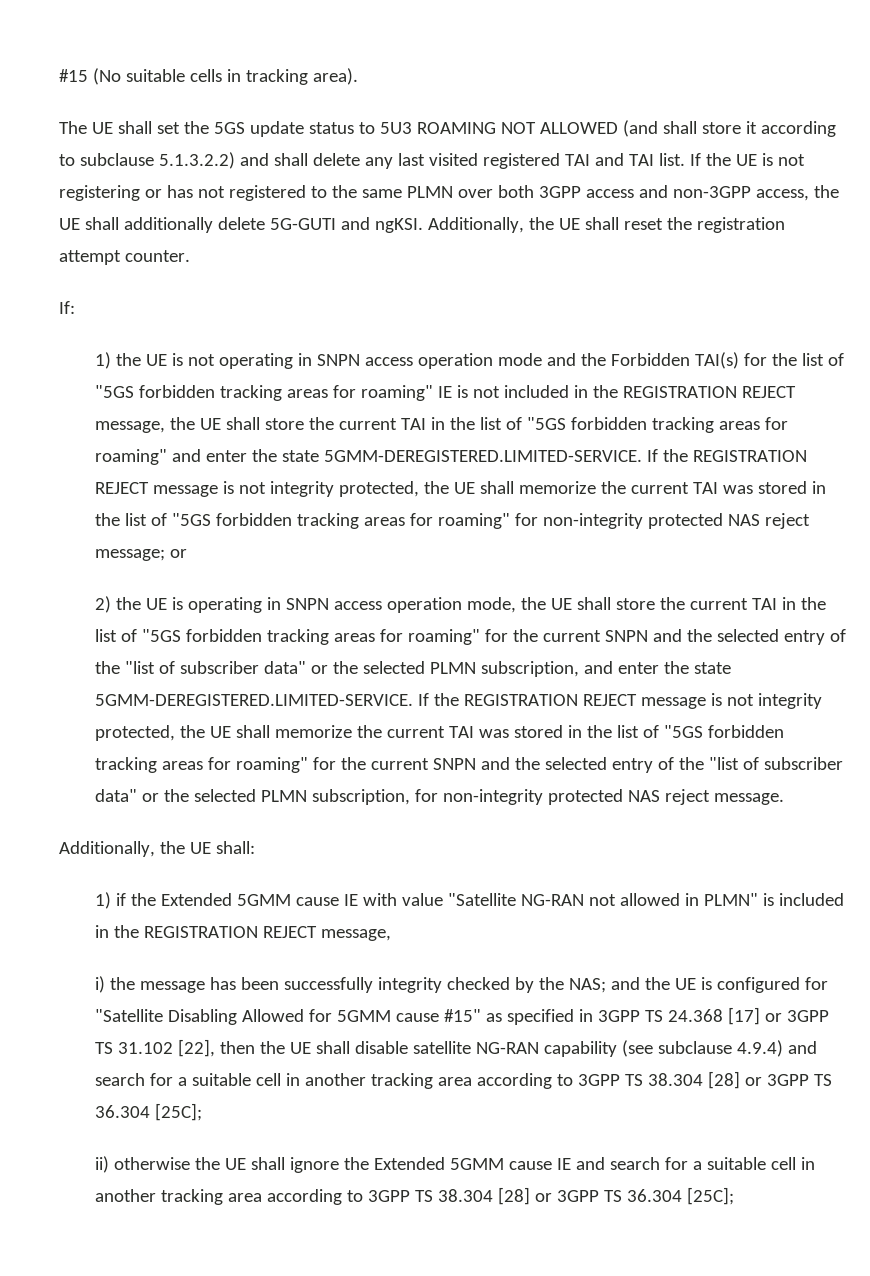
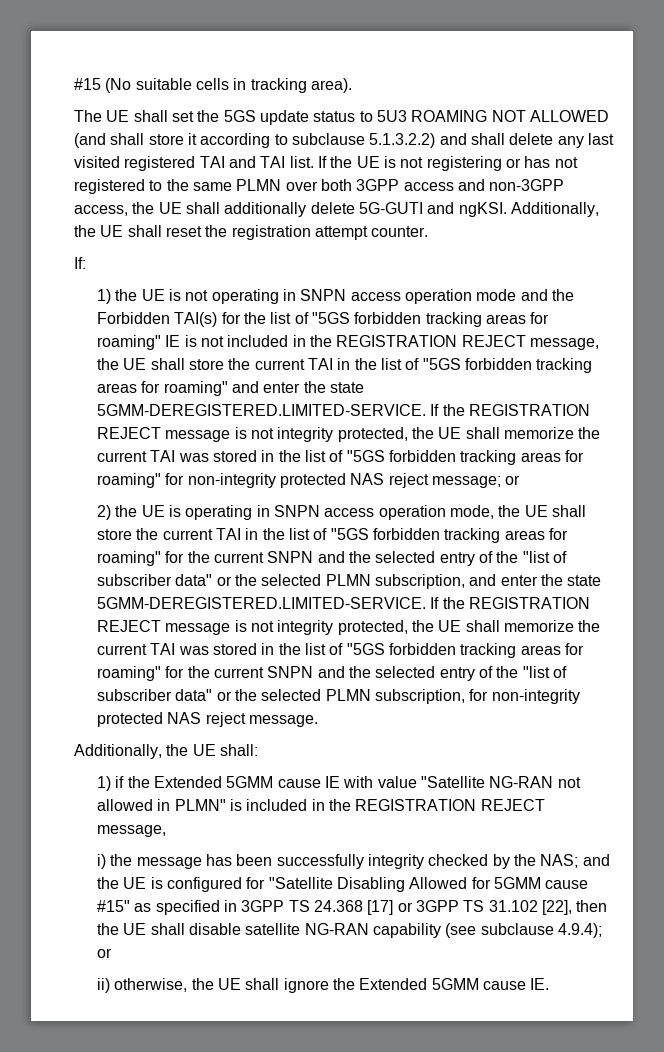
- i) the message has been successfully integrity checked by the NAS; and the UE is configured for "Satellite Disabling Allowed for 5GMM cause #15" as specified in 3GPP TS 24.368 [17] or 3GPP TS 31.102 [22], then the UE shall disable satellite NG-RAN capability (see subclause 4.9.4) and search for a suitable cell in another tracking area according to 3GPP TS 38.304 [28] or 3GPP TS 36.304 [25C];
+ i) the message has been successfully integrity checked by the NAS; and the UE is configured for "Satellite Disabling Allowed for 5GMM cause #15" as specified in 3GPP TS 24.368 [17] or 3GPP TS 31.102 [22], then the UE shall disable satellite NG-RAN capability (see subclause 4.9.4); or
- ii) otherwise the UE shall ignore the Extended 5GMM cause IE and search for a suitable cell in another tracking area according to 3GPP TS 38.304 [28] or 3GPP TS 36.304 [25C];
+ ii) otherwise, the UE shall ignore the Extended 5GMM cause IE.

